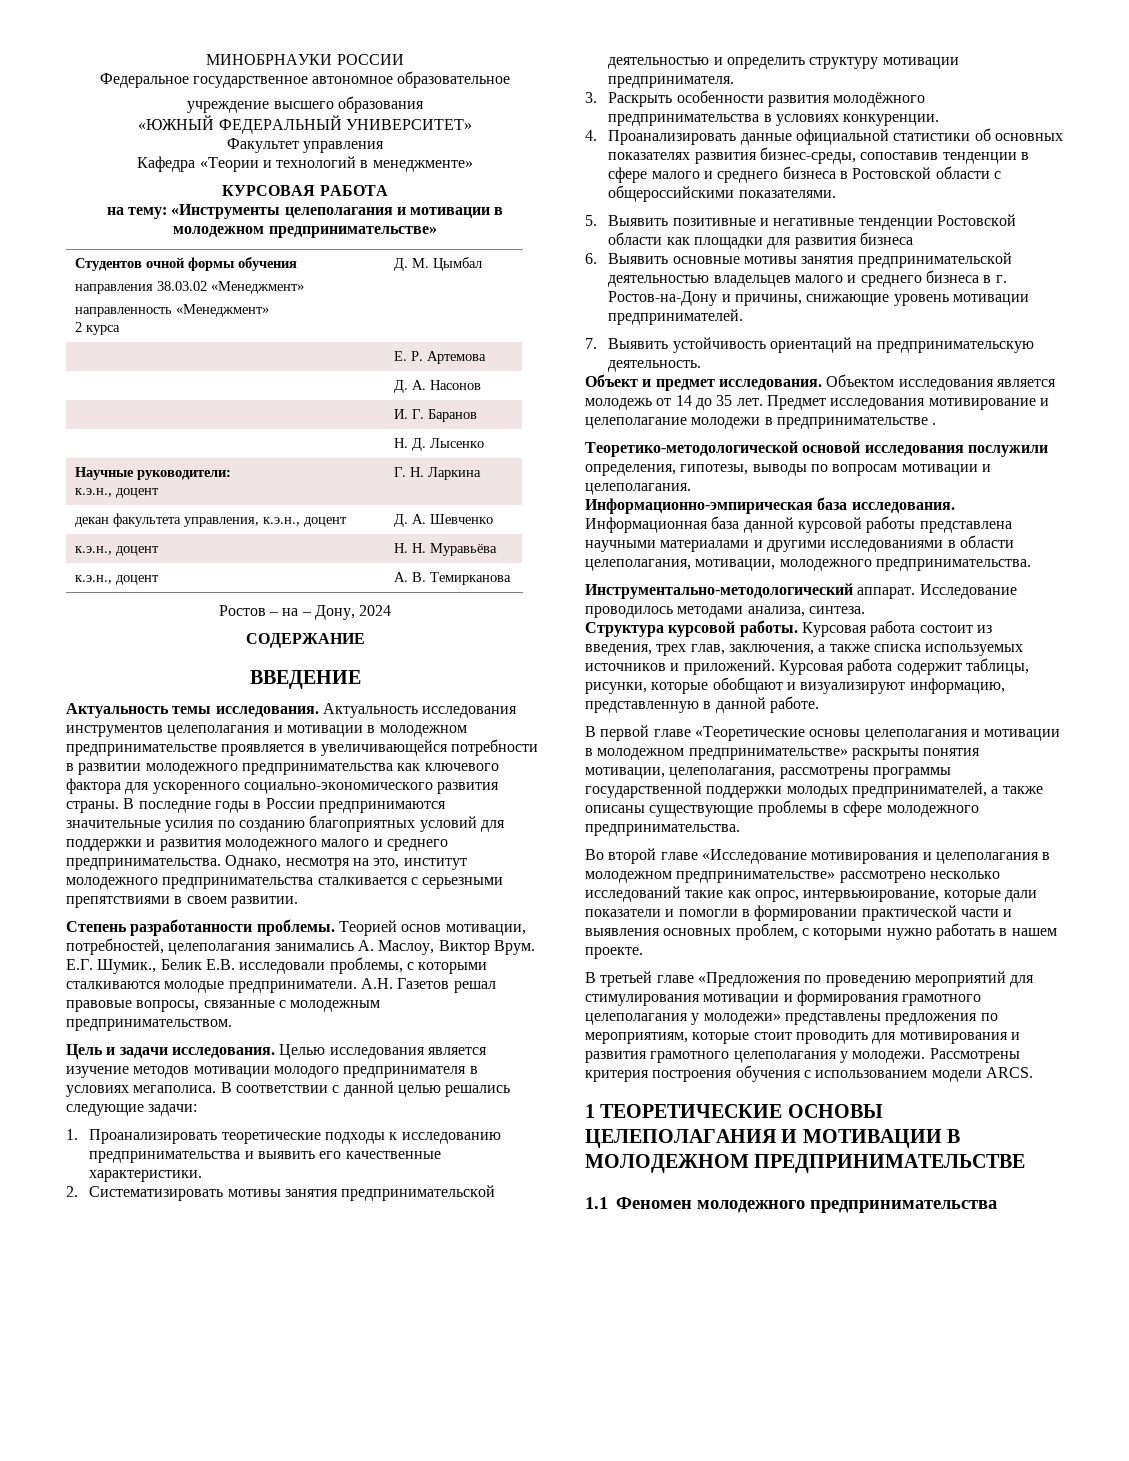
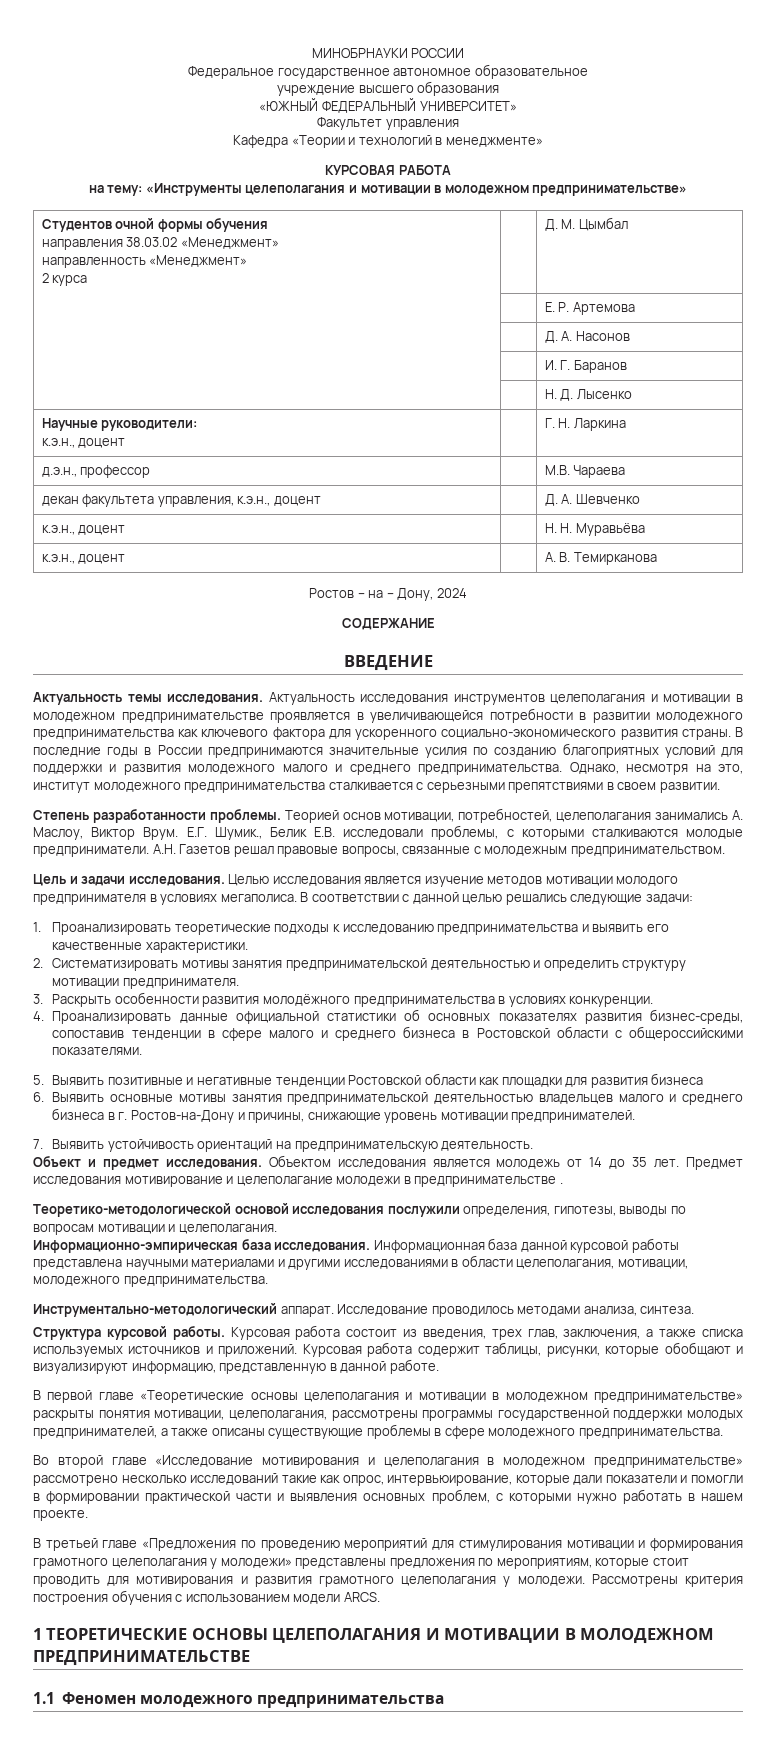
+ д.э.н., профессор | | М.В. Чараева

